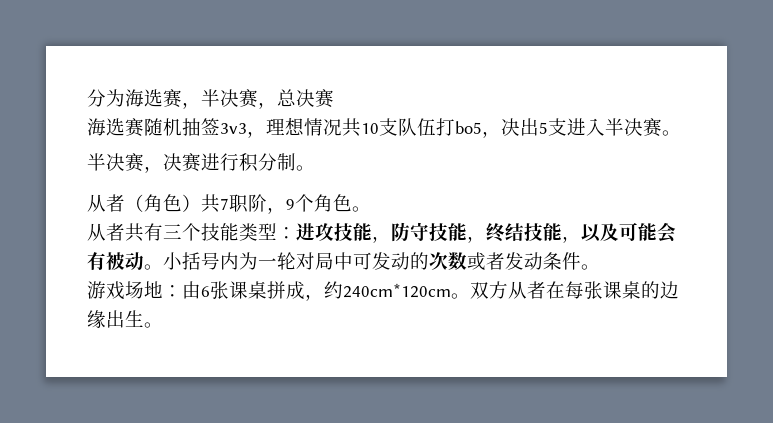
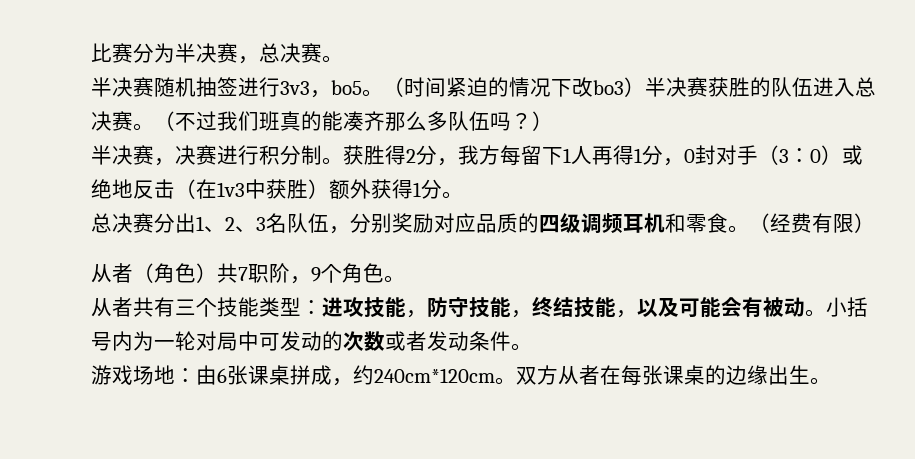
- 分为海选赛，半决赛，总决赛
- 海选赛随机抽签3v3，理想情况共10支队伍打bo5，决出5支进入半决赛。
+ 比赛分为半决赛，总决赛。
+ 半决赛随机抽签进行3v3，bo5。（时间紧迫的情况下改bo3）半决赛获胜的队伍进入总决赛。（不过我们班真的能凑齐那么多队伍吗？）
+ 获胜得2分，我方每留下1人再得1分，0封对手（3：0）或绝地反击（在1v3中获胜）额外获得1分。
+ 总决赛分出1、2、3名队伍，分别奖励对应品质的四级调频耳机和零食。（经费有限）

